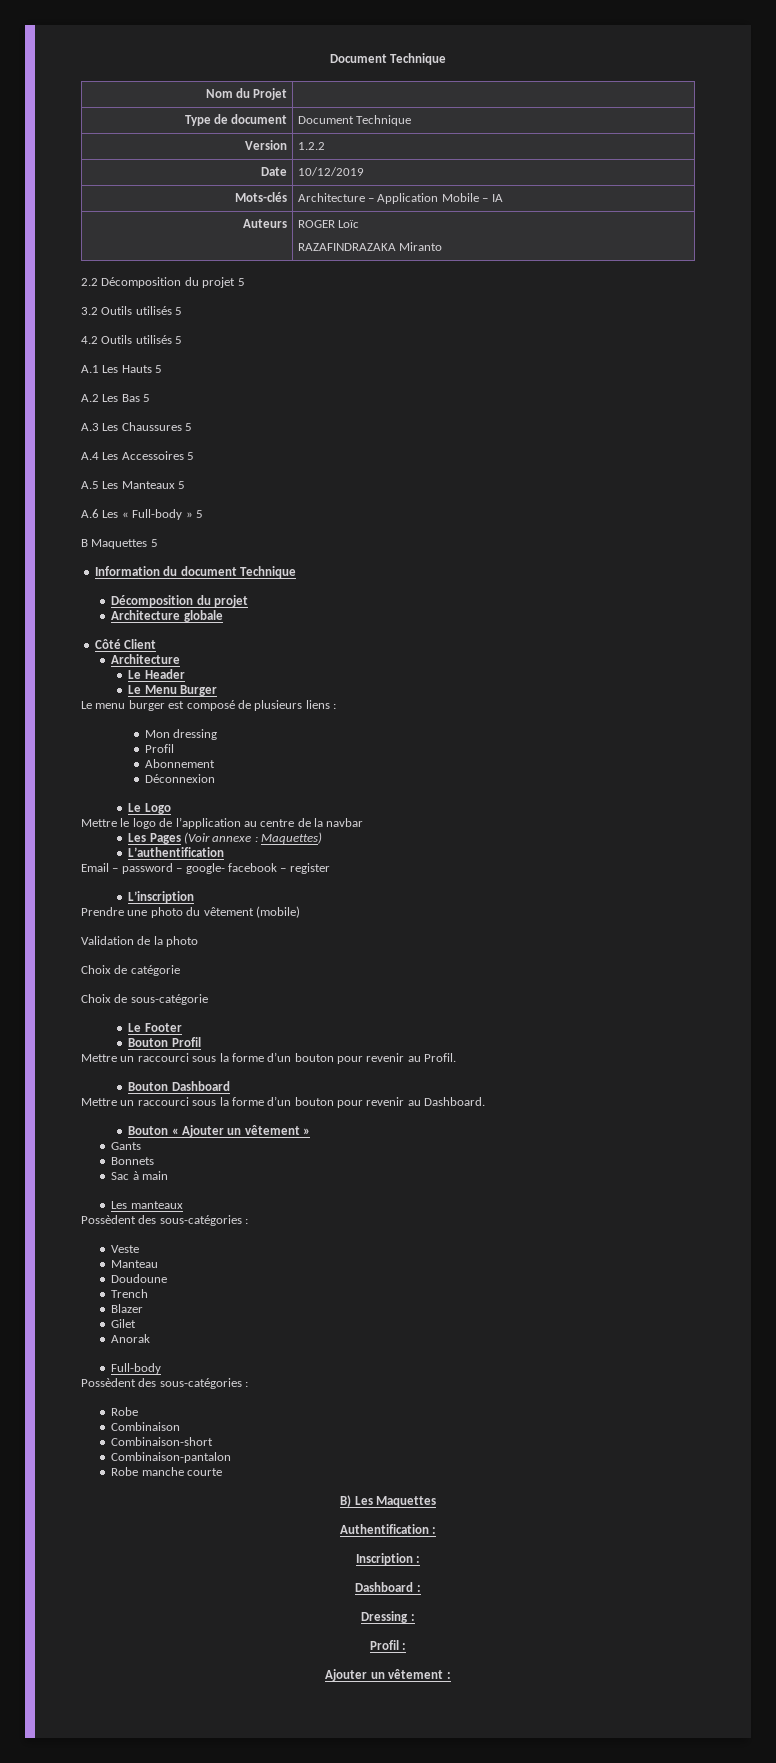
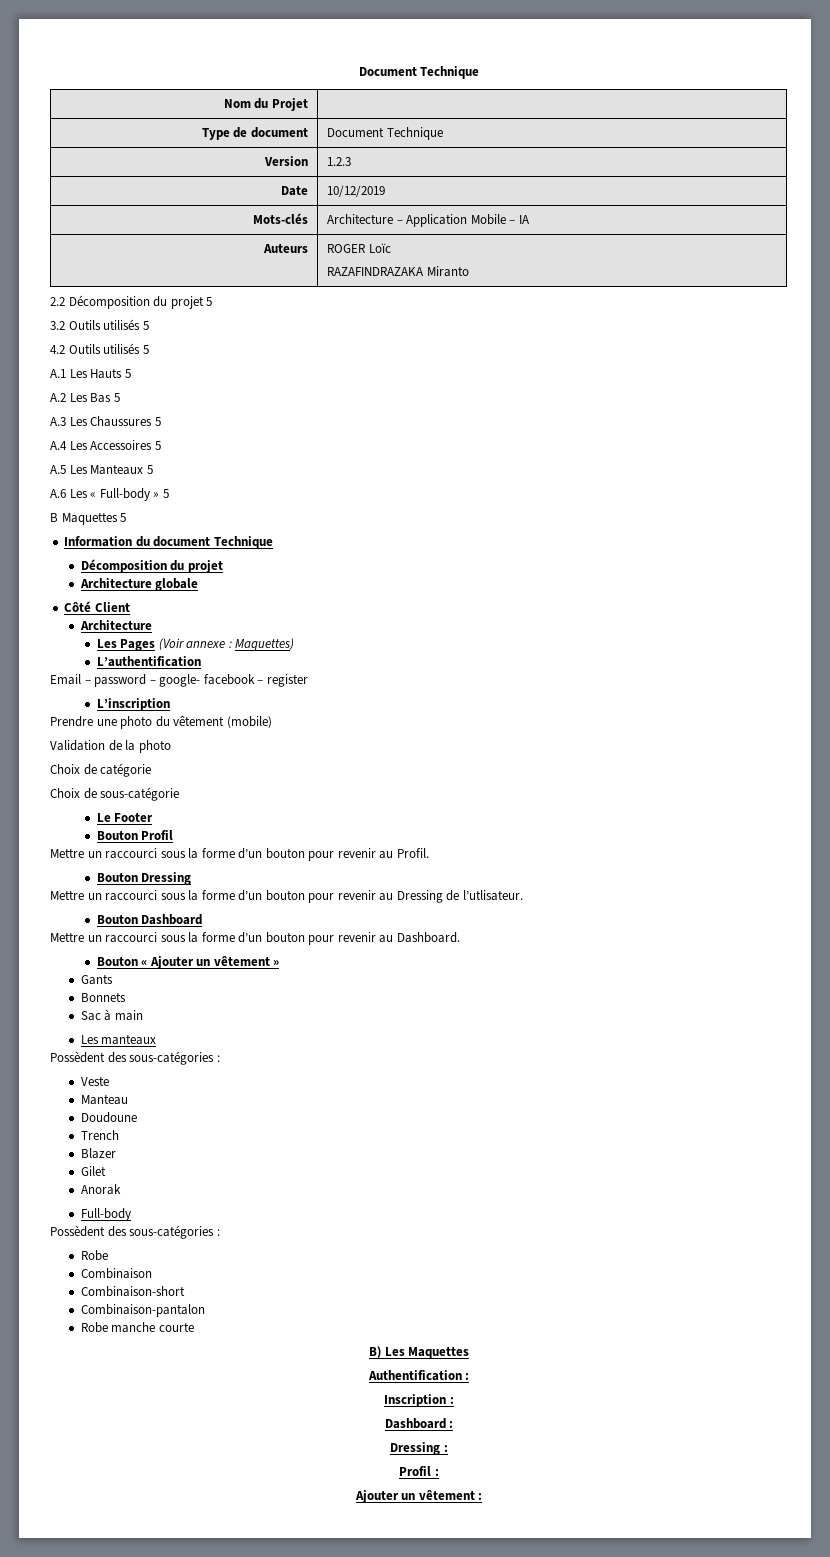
- Version | 1.2.2
+ Version | 1.2.3
- Le Header
- Le Menu Burger
- Le menu burger est composé de plusieurs liens :
- Mon dressing
- Profil
- Abonnement
- Déconnexion
- Le Logo
- Mettre le logo de l’application au centre de la navbar
+ Bouton Dressing
+ Mettre un raccourci sous la forme d’un bouton pour revenir au Dressing de l’utlisateur.

